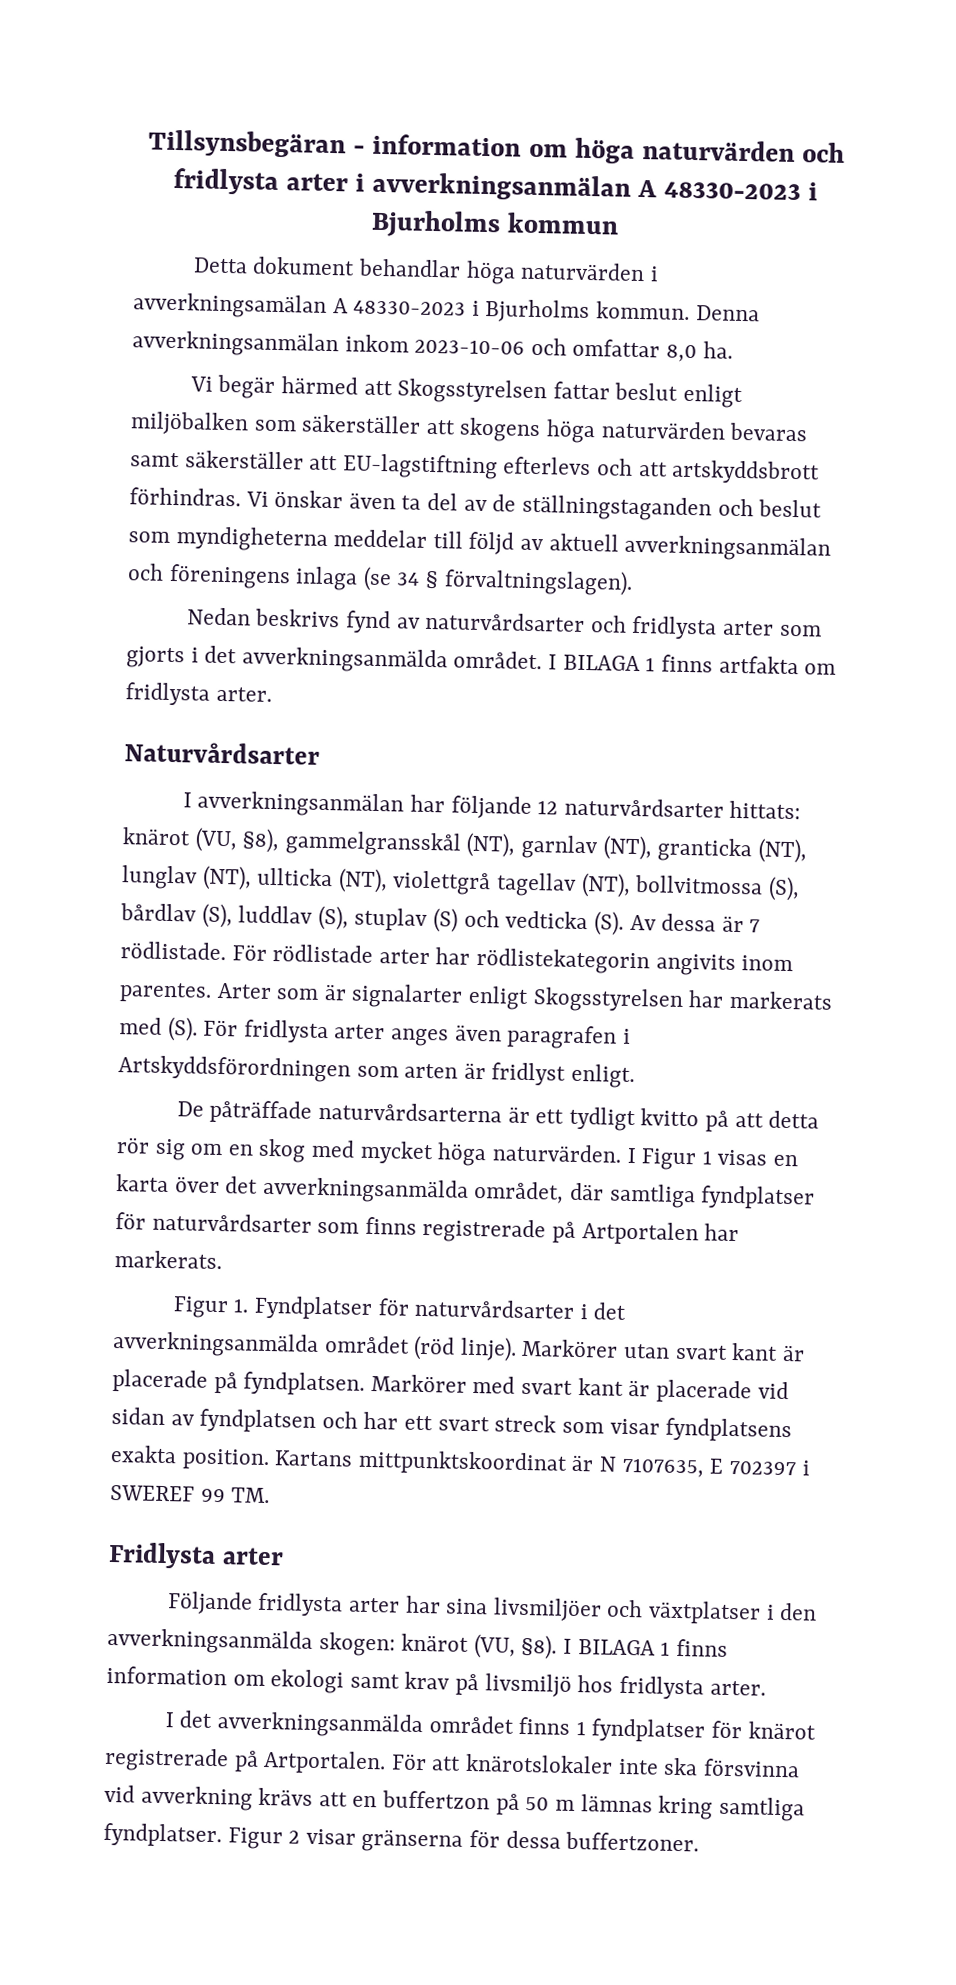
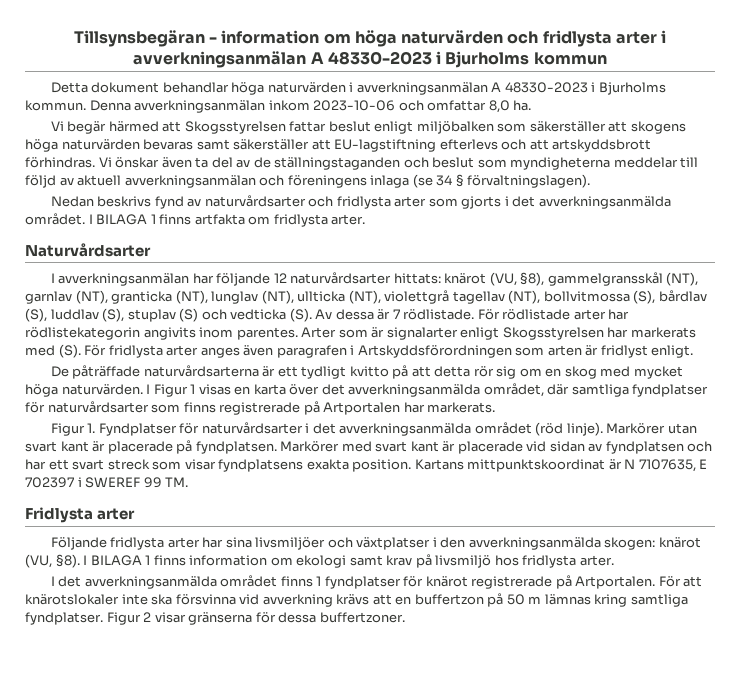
- Detta dokument behandlar höga naturvärden i avverkningsamälan A 48330-2023 i Bjurholms kommun.
+ Detta dokument behandlar höga naturvärden i avverkningsanmälan A 48330-2023 i Bjurholms kommun.

